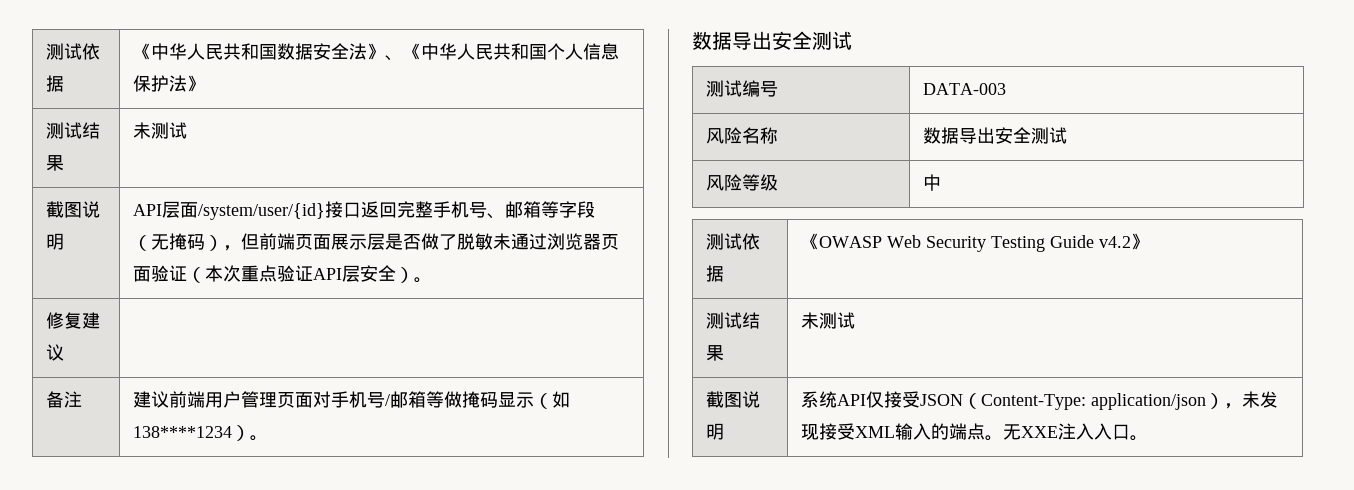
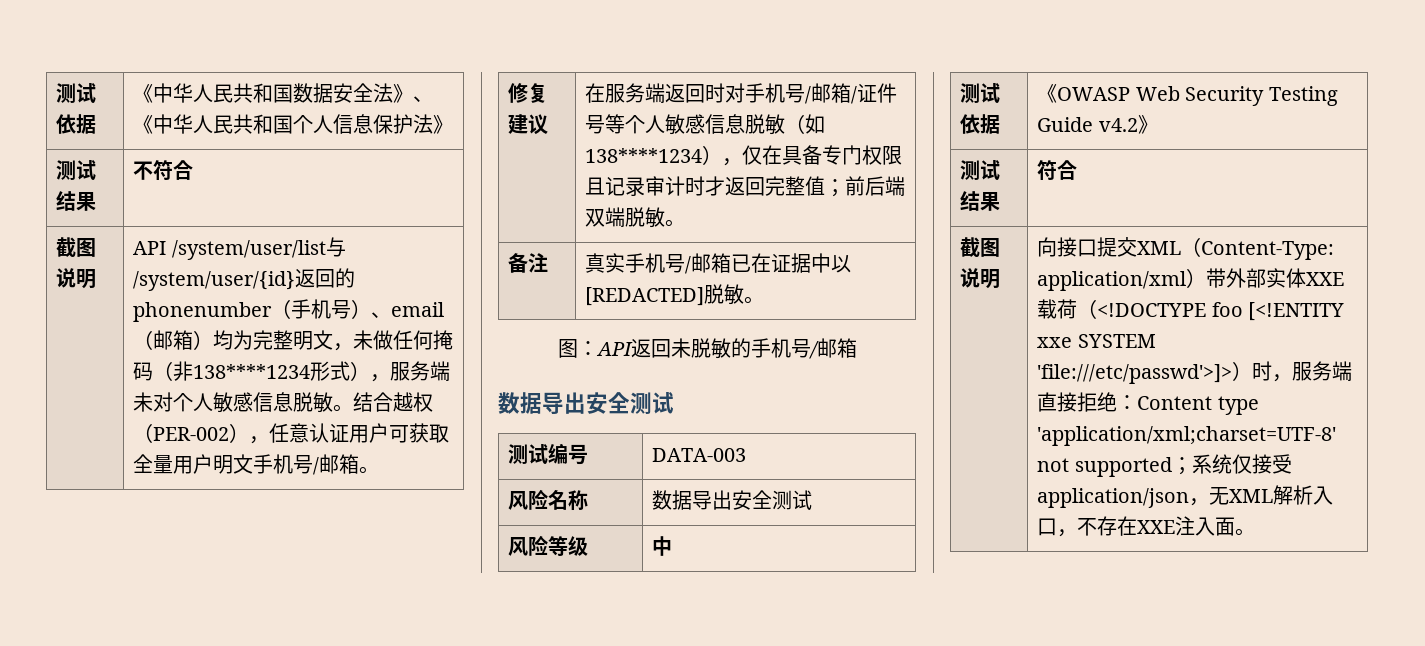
  测试依据 | 《中华人民共和国数据安全法》、《中华人民共和国个人信息保护法》
- 测试结果 | 未测试
+ 测试结果 | 不符合
- API层面/system/user/{id}接口返回完整手机号、邮箱等字段（无掩码），但前端页面展示层是否做了脱敏未通过浏览器页面验证（本次重点验证API层安全）。
- 修复建议 |
- 备注 | 建议前端用户管理页面对手机号/邮箱等做掩码显示（如138****1234）。
+ API /system/user/list与/system/user/{id}返回的phonenumber（手机号）、email（邮箱）均为完整明文，未做任何掩码（非138****1234形式），服务端未对个人敏感信息脱敏。结合越权（PER-002），任意认证用户可获取全量用户明文手机号/邮箱。
+ 修复建议 | 在服务端返回时对手机号/邮箱/证件号等个人敏感信息脱敏（如138****1234），仅在具备专门权限且记录审计时才返回完整值；前后端双端脱敏。
+ 备注 | 真实手机号/邮箱已在证据中以[REDACTED]脱敏。
+ 图：API返回未脱敏的手机号/邮箱
  测试依据 | 《OWASP Web Security Testing Guide v4.2》
- 测试结果 | 未测试
- 截图说明 | 系统API仅接受JSON（Content-Type: application/json），未发现接受XML输入的端点。无XXE注入入口。
+ 测试结果 | 符合
+ 截图说明 | 向接口提交XML（Content-Type: application/xml）带外部实体XXE载荷（<!DOCTYPE foo [<!ENTITY xxe SYSTEM 'file:///etc/passwd'>]>）时，服务端直接拒绝：Content type 'application/xml;charset=UTF-8' not supported；系统仅接受application/json，无XML解析入口，不存在XXE注入面。

